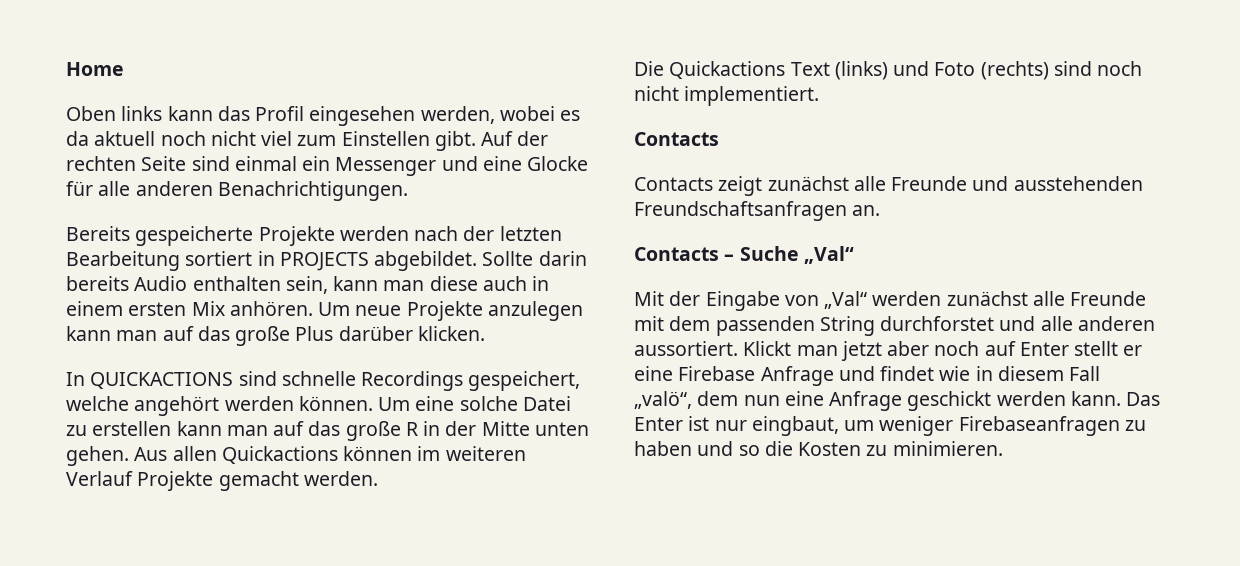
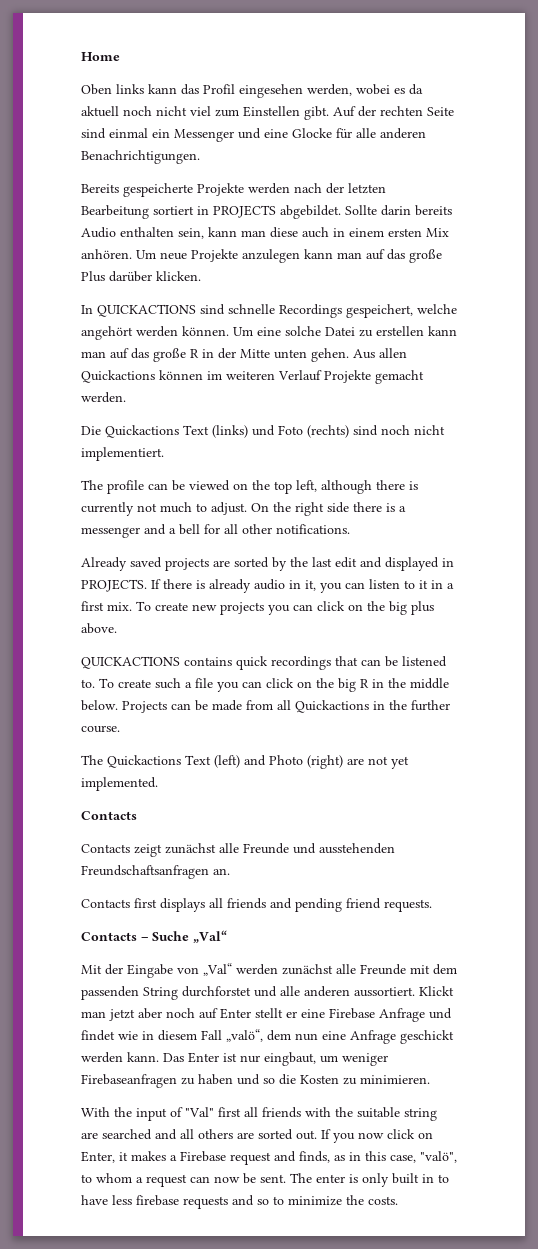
+ The profile can be viewed on the top left, although there is currently not much to adjust. On the right side there is a messenger and a bell for all other notifications.
+ Already saved projects are sorted by the last edit and displayed in PROJECTS. If there is already audio in it, you can listen to it in a first mix. To create new projects you can click on the big plus above.
+ QUICKACTIONS contains quick recordings that can be listened to. To create such a file you can click on the big R in the middle below. Projects can be made from all Quickactions in the further course.
+ The Quickactions Text (left) and Photo (right) are not yet implemented.
+ Contacts first displays all friends and pending friend requests.
+ With the input of "Val" first all friends with the suitable string are searched and all others are sorted out. If you now click on Enter, it makes a Firebase request and finds, as in this case, "valö", to whom a request can now be sent. The enter is only built in to have less firebase requests and so to minimize the costs.

